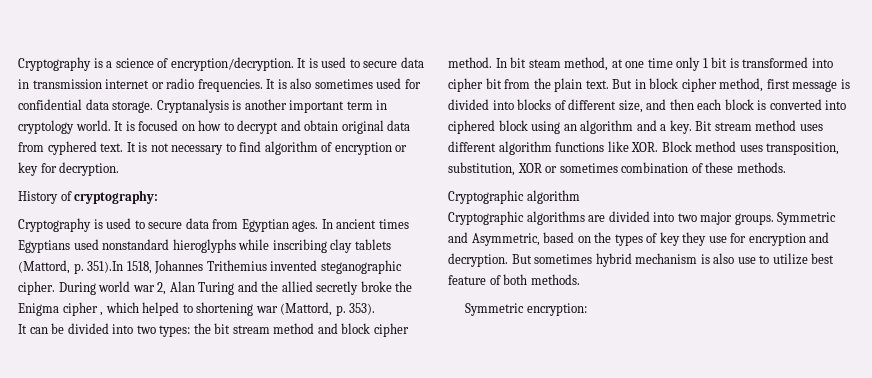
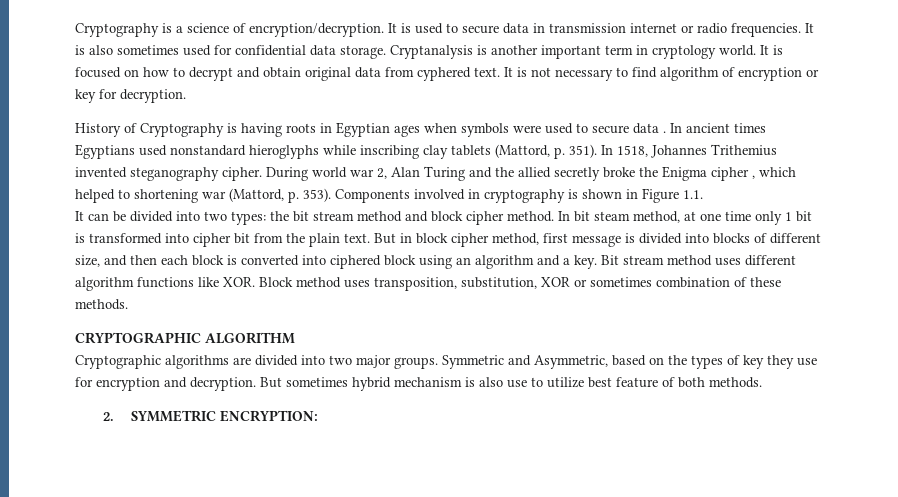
- History of cryptography:
- Cryptography is used to secure data from Egyptian ages.
+ History of Cryptography is having roots in Egyptian ages when symbols were used to secure data .
- In ancient times Egyptians used nonstandard hieroglyphs while inscribing clay tablets (Mattord, p. 351).In 1518, Johannes Trithemius invented steganographic cipher.
+ In ancient times Egyptians used nonstandard hieroglyphs while inscribing clay tablets (Mattord, p. 351). In 1518, Johannes Trithemius invented steganography cipher.
+ Components involved in cryptography is shown in Figure 1.1.
- Cryptographic algorithm
+ CRYPTOGRAPHIC ALGORITHM
- Symmetric encryption:
+ 2. SYMMETRIC ENCRYPTION:

